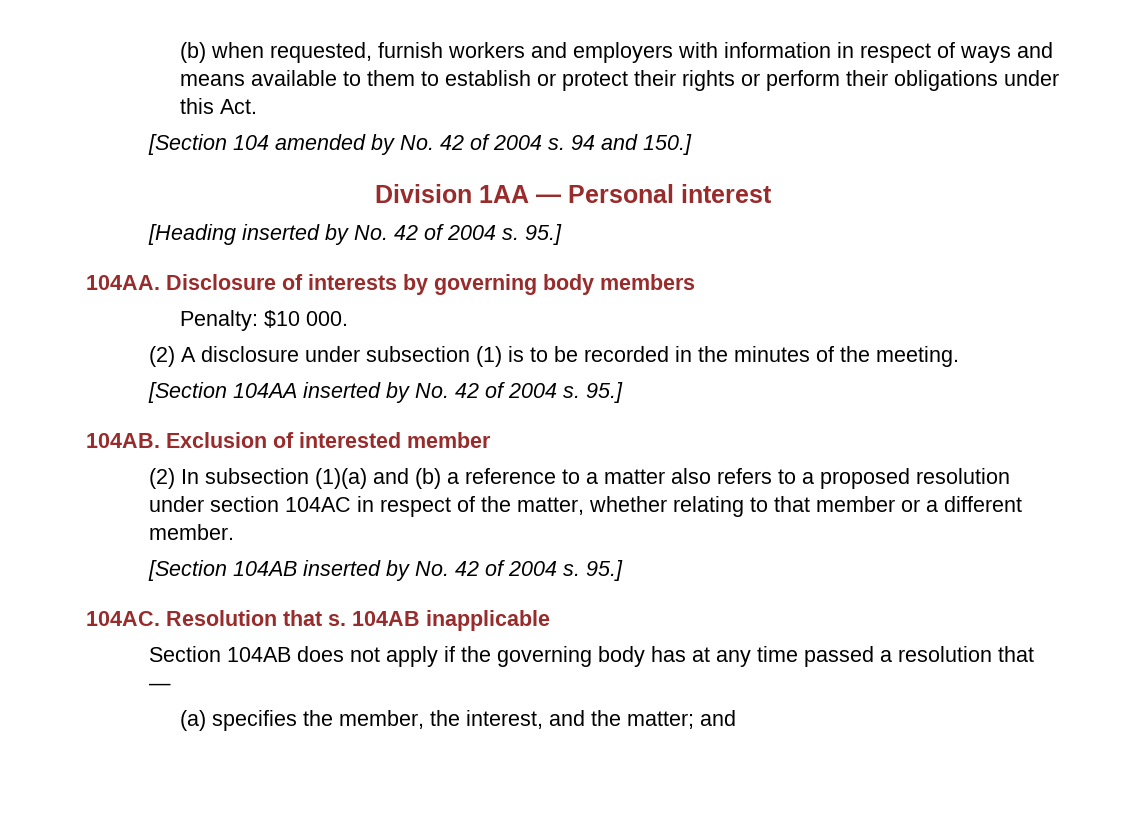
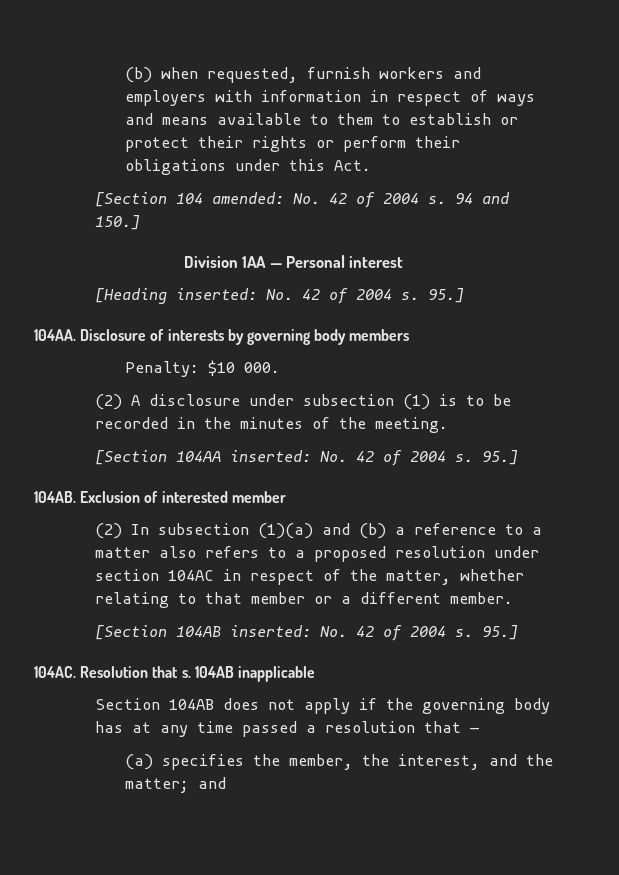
- [Section 104 amended by No. 42 of 2004 s.
+ [Section 104 amended: No. 42 of 2004 s.
- [Heading inserted by No. 42 of 2004 s.
+ [Heading inserted: No. 42 of 2004 s.
- [Section 104AA inserted by No. 42 of 2004 s.
+ [Section 104AA inserted: No. 42 of 2004 s.
- [Section 104AB inserted by No. 42 of 2004 s.
+ [Section 104AB inserted: No. 42 of 2004 s.

